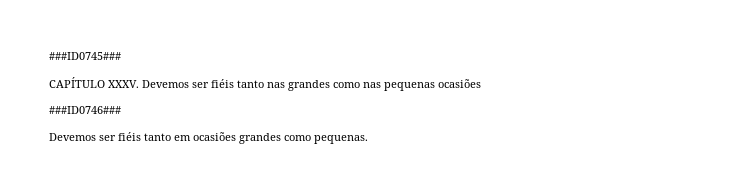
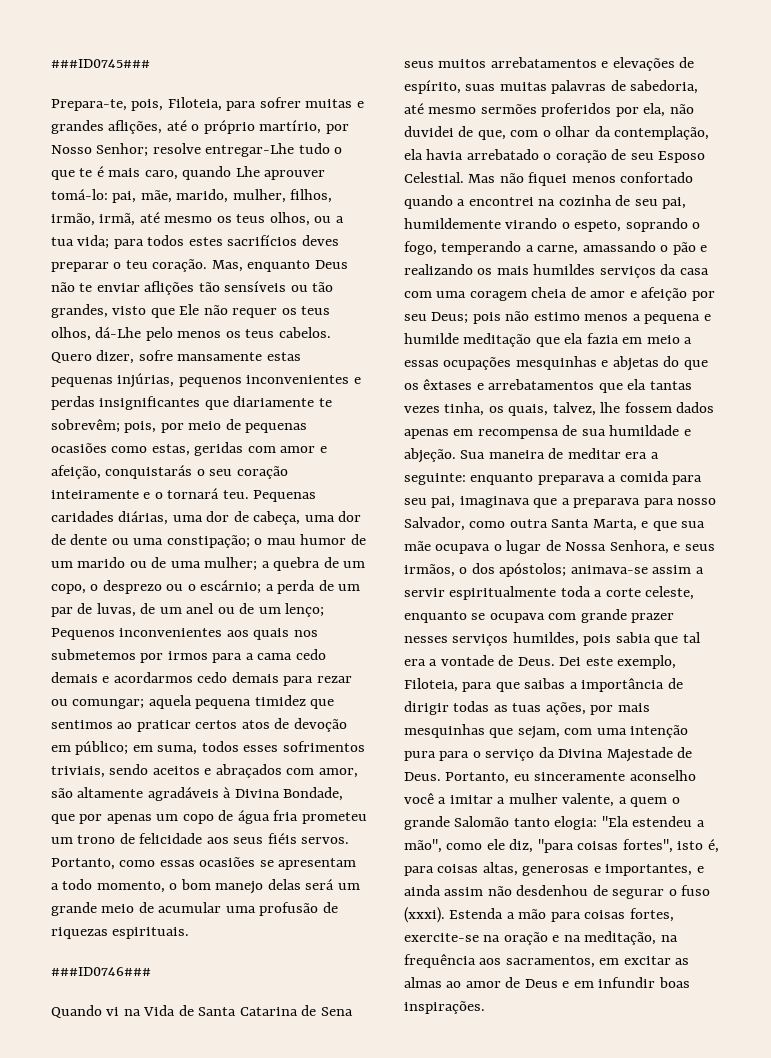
- CAPÍTULO XXXV. Devemos ser fiéis tanto nas grandes como nas pequenas ocasiões
+ Prepara-te, pois, Filoteia, para sofrer muitas e grandes aflições, até o próprio martírio, por Nosso Senhor; resolve entregar-Lhe tudo o que te é mais caro, quando Lhe aprouver tomá-lo: pai, mãe, marido, mulher, filhos, irmão, irmã, até mesmo os teus olhos, ou a tua vida; para todos estes sacrifícios deves preparar o teu coração. Mas, enquanto Deus não te enviar aflições tão sensíveis ou tão grandes, visto que Ele não requer os teus olhos, dá-Lhe pelo menos os teus cabelos. Quero dizer, sofre mansamente estas pequenas injúrias, pequenos inconvenientes e perdas insignificantes que diariamente te sobrevêm; pois, por meio de pequenas ocasiões como estas, geridas com amor e afeição, conquistarás o seu coração inteiramente e o tornará teu. Pequenas caridades diárias, uma dor de cabeça, uma dor de dente ou uma constipação; o mau humor de um marido ou de uma mulher; a quebra de um copo, o desprezo ou o escárnio; a perda de um par de luvas, de um anel ou de um lenço; Pequenos inconvenientes aos quais nos submetemos por irmos para a cama cedo demais e acordarmos cedo demais para rezar ou comungar; aquela pequena timidez que sentimos ao praticar certos atos de devoção em público; em suma, todos esses sofrimentos triviais, sendo aceitos e abraçados com amor, são altamente agradáveis à Divina Bondade, que por apenas um copo de água fria prometeu um trono de felicidade aos seus fiéis servos. Portanto, como essas ocasiões se apresentam a todo momento, o bom manejo delas será um grande meio de acumular uma profusão de riquezas espirituais.
  ###ID0746###
- Devemos ser fiéis tanto em ocasiões grandes como pequenas.
+ Quando vi na Vida de Santa Catarina de Sena seus muitos arrebatamentos e elevações de espírito, suas muitas palavras de sabedoria, até mesmo sermões proferidos por ela, não duvidei de que, com o olhar da contemplação, ela havia arrebatado o coração de seu Esposo Celestial. Mas não fiquei menos confortado quando a encontrei na cozinha de seu pai, humildemente virando o espeto, soprando o fogo, temperando a carne, amassando o pão e realizando os mais humildes serviços da casa com uma coragem cheia de amor e afeição por seu Deus; pois não estimo menos a pequena e humilde meditação que ela fazia em meio a essas ocupações mesquinhas e abjetas do que os êxtases e arrebatamentos que ela tantas vezes tinha, os quais, talvez, lhe fossem dados apenas em recompensa de sua humildade e abjeção. Sua maneira de meditar era a seguinte: enquanto preparava a comida para seu pai, imaginava que a preparava para nosso Salvador, como outra Santa Marta, e que sua mãe ocupava o lugar de Nossa Senhora, e seus irmãos, o dos apóstolos; animava-se assim a servir espiritualmente toda a corte celeste, enquanto se ocupava com grande prazer nesses serviços humildes, pois sabia que tal era a vontade de Deus. Dei este exemplo, Filoteia, para que saibas a importância de dirigir todas as tuas ações, por mais mesquinhas que sejam, com uma intenção pura para o serviço da Divina Majestade de Deus. Portanto, eu sinceramente aconselho você a imitar a mulher valente, a quem o grande Salomão tanto elogia: "Ela estendeu a mão", como ele diz, "para coisas fortes", isto é, para coisas altas, generosas e importantes, e ainda assim não desdenhou de segurar o fuso (xxxi). Estenda a mão para coisas fortes, exercite-se na oração e na meditação, na frequência aos sacramentos, em excitar as almas ao amor de Deus e em infundir boas inspirações.

